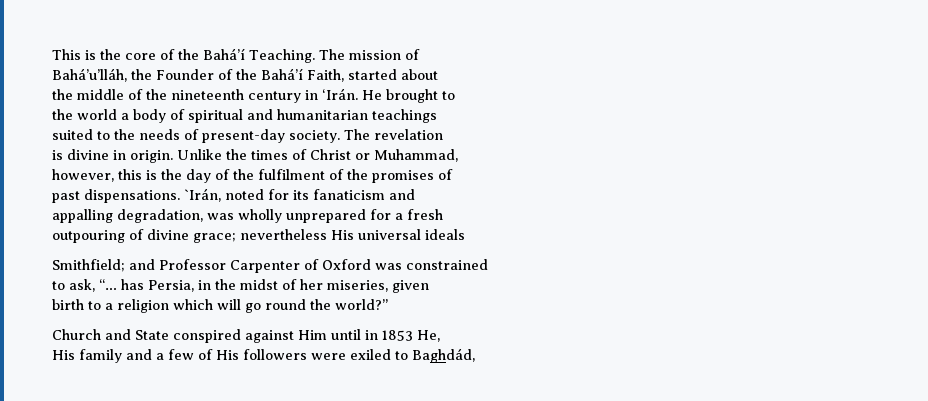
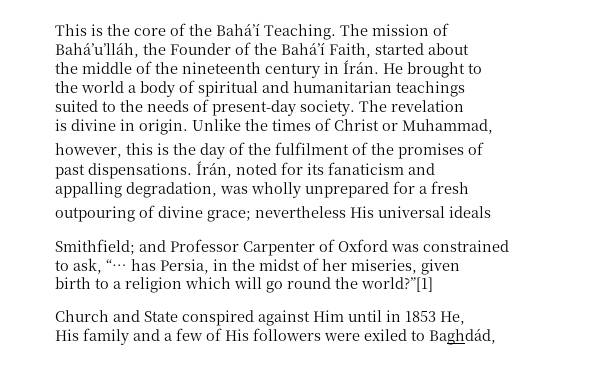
- the middle of the nineteenth century in ‘Irán.
+ the middle of the nineteenth century in Írán.
- `Irán, noted for its fanaticism and
+ Írán, noted for its fanaticism and
- birth to a religion which will go round the world?”
+ birth to a religion which will go round the world?”[1]

